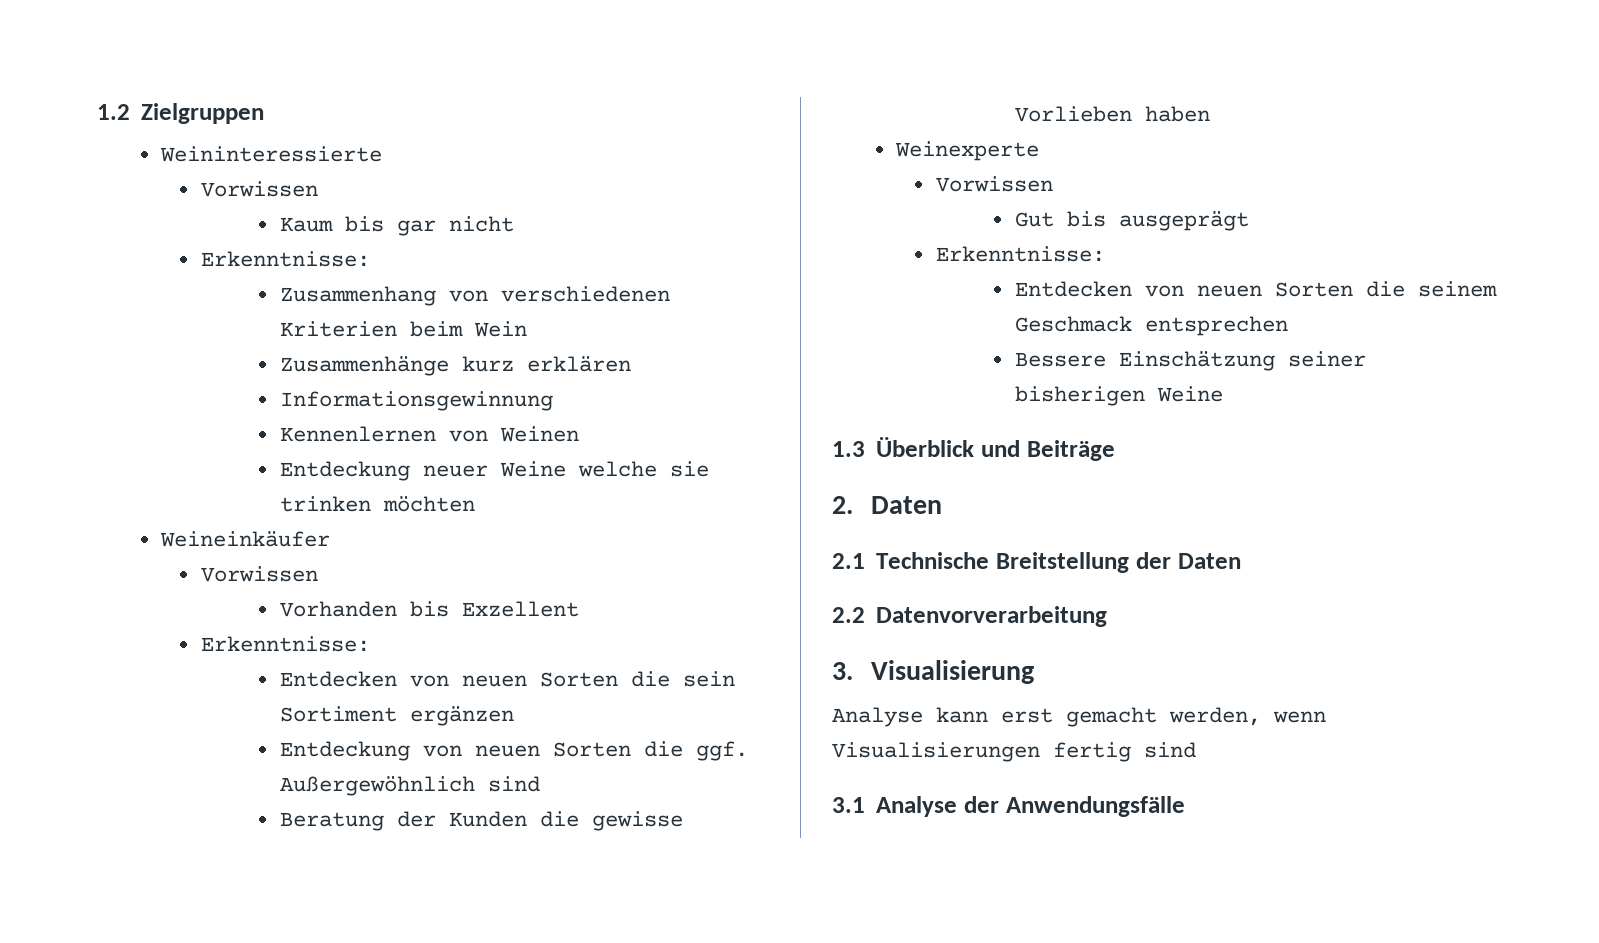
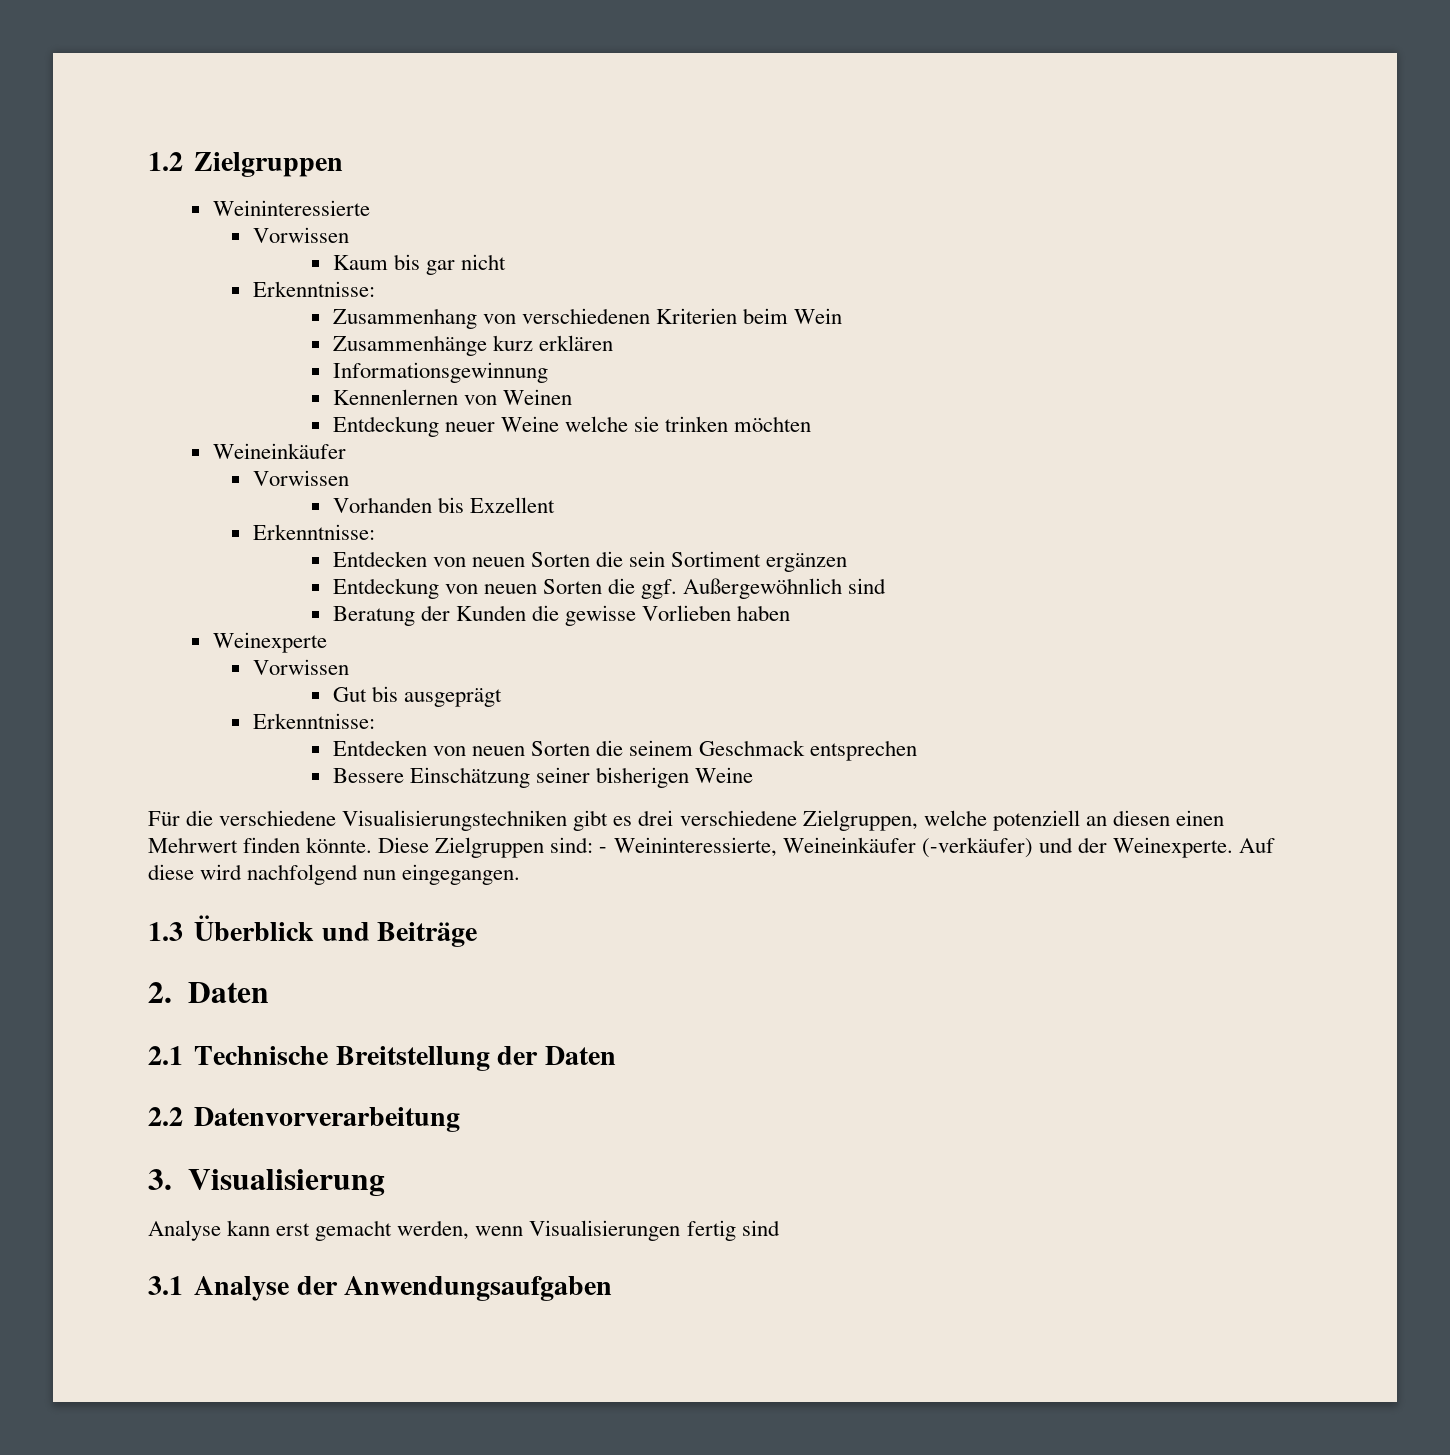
+ Für die verschiedene Visualisierungstechniken gibt es drei verschiedene Zielgruppen, welche potenziell an diesen einen Mehrwert finden könnte. Diese Zielgruppen sind: - Weininteressierte, Weineinkäufer (-verkäufer) und der Weinexperte. Auf diese wird nachfolgend nun eingegangen.
- 3.1 Analyse der Anwendungsfälle
+ 3.1 Analyse der Anwendungsaufgaben

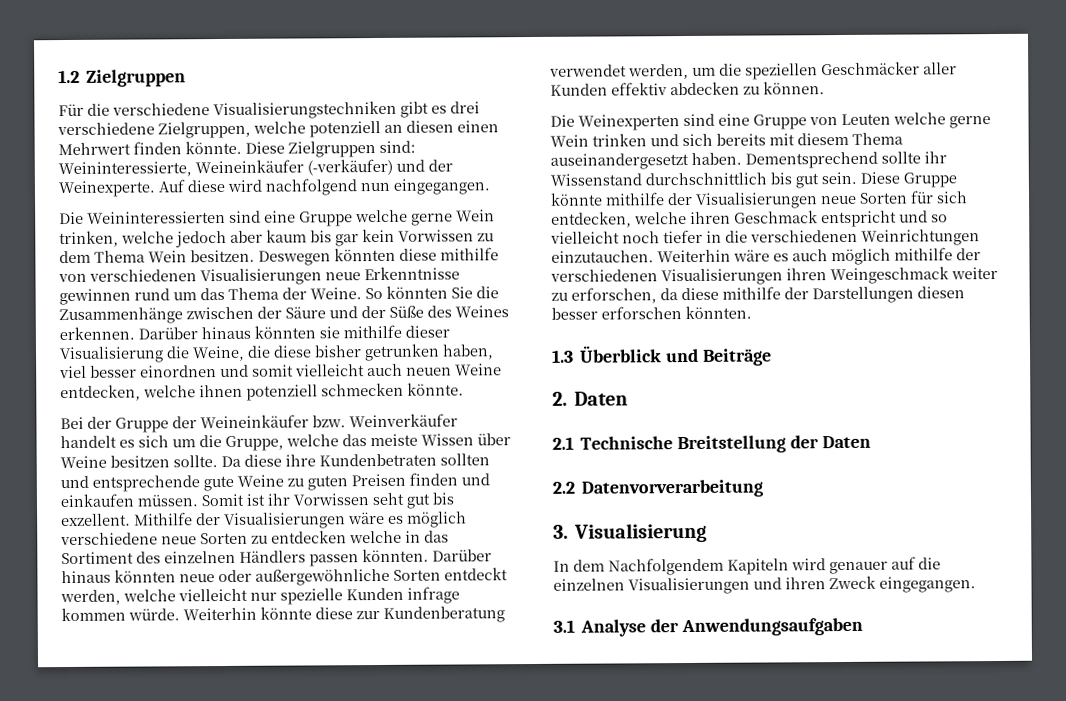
- Weininteressierte
- Vorwissen
- Kaum bis gar nicht
- Erkenntnisse:
- Zusammenhang von verschiedenen Kriterien beim Wein
- Zusammenhänge kurz erklären
- Informationsgewinnung
- Kennenlernen von Weinen
- Entdeckung neuer Weine welche sie trinken möchten
- Weineinkäufer
- Vorwissen
- Vorhanden bis Exzellent
- Erkenntnisse:
- Entdecken von neuen Sorten die sein Sortiment ergänzen
- Entdeckung von neuen Sorten die ggf. Außergewöhnlich sind
- Beratung der Kunden die gewisse Vorlieben haben
- Weinexperte
- Vorwissen
- Gut bis ausgeprägt
- Erkenntnisse:
- Entdecken von neuen Sorten die seinem Geschmack entsprechen
- Bessere Einschätzung seiner bisherigen Weine
- Diese Zielgruppen sind: - Weininteressierte, Weineinkäufer (-verkäufer) und der Weinexperte.
+ Diese Zielgruppen sind: Weininteressierte, Weineinkäufer (-verkäufer) und der Weinexperte.
+ Die Weininteressierten sind eine Gruppe welche gerne Wein trinken, welche jedoch aber kaum bis gar kein Vorwissen zu dem Thema Wein besitzen. Deswegen könnten diese mithilfe von verschiedenen Visualisierungen neue Erkenntnisse gewinnen rund um das Thema der Weine. So könnten Sie die Zusammenhänge zwischen der Säure und der Süße des Weines erkennen. Darüber hinaus könnten sie mithilfe dieser Visualisierung die Weine, die diese bisher getrunken haben, viel besser einordnen und somit vielleicht auch neuen Weine entdecken, welche ihnen potenziell schmecken könnte.
+ Bei der Gruppe der Weineinkäufer bzw. Weinverkäufer handelt es sich um die Gruppe, welche das meiste Wissen über Weine besitzen sollte. Da diese ihre Kundenbetraten sollten und entsprechende gute Weine zu guten Preisen finden und einkaufen müssen. Somit ist ihr Vorwissen seht gut bis exzellent. Mithilfe der Visualisierungen wäre es möglich verschiedene neue Sorten zu entdecken welche in das Sortiment des einzelnen Händlers passen könnten. Darüber hinaus könnten neue oder außergewöhnliche Sorten entdeckt werden, welche vielleicht nur spezielle Kunden infrage kommen würde. Weiterhin könnte diese zur Kundenberatung verwendet werden, um die speziellen Geschmäcker aller Kunden effektiv abdecken zu können.
+ Die Weinexperten sind eine Gruppe von Leuten welche gerne Wein trinken und sich bereits mit diesem Thema auseinandergesetzt haben. Dementsprechend sollte ihr Wissenstand durchschnittlich bis gut sein. Diese Gruppe könnte mithilfe der Visualisierungen neue Sorten für sich entdecken, welche ihren Geschmack entspricht und so vielleicht noch tiefer in die verschiedenen Weinrichtungen einzutauchen. Weiterhin wäre es auch möglich mithilfe der verschiedenen Visualisierungen ihren Weingeschmack weiter zu erforschen, da diese mithilfe der Darstellungen diesen besser erforschen könnten.
- Analyse kann erst gemacht werden, wenn Visualisierungen fertig sind
+ In dem Nachfolgendem Kapiteln wird genauer auf die einzelnen Visualisierungen und ihren Zweck eingegangen.

